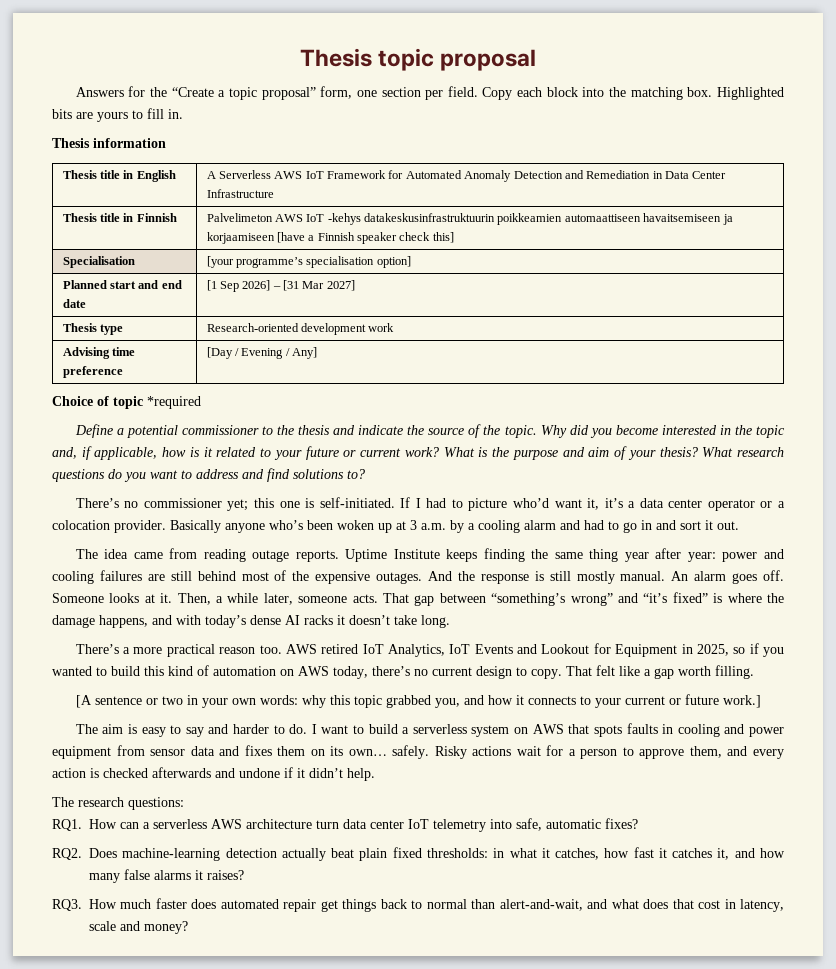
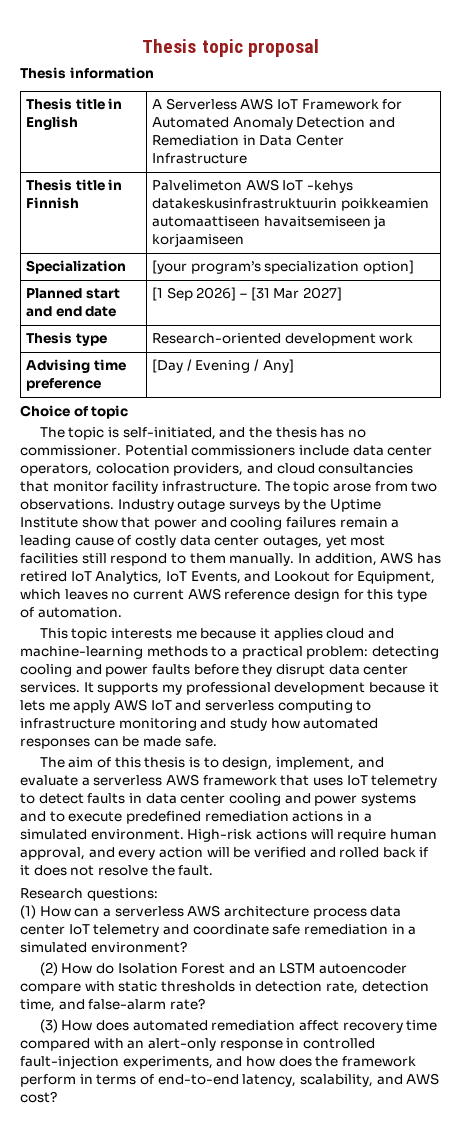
- Answers for the “Create a topic proposal” form, one section per field. Copy each block into the matching box. Highlighted bits are yours to fill in.
- Thesis title in Finnish | Palvelimeton AWS IoT -kehys datakeskusinfrastruktuurin poikkeamien automaattiseen havaitsemiseen ja korjaamiseen [have a Finnish speaker check this]
- Specialisation | [your programme’s specialisation option]
+ Thesis title in Finnish | Palvelimeton AWS IoT -kehys datakeskusinfrastruktuurin poikkeamien automaattiseen havaitsemiseen ja korjaamiseen
+ Specialization | [your program’s specialization option]
- Choice of topic *required
- Define a potential commissioner to the thesis and indicate the source of the topic. Why did you become interested in the topic and, if applicable, how is it related to your future or current work? What is the purpose and aim of your thesis? What research questions do you want to address and find solutions to?
- There’s no commissioner yet; this one is self-initiated. If I had to picture who’d want it, it’s a data center operator or a colocation provider. Basically anyone who’s been woken up at 3 a.m. by a cooling alarm and had to go in and sort it out.
- The idea came from reading outage reports. Uptime Institute keeps finding the same thing year after year: power and cooling failures are still behind most of the expensive outages. And the response is still mostly manual. An alarm goes off. Someone looks at it. Then, a while later, someone acts. That gap between “something’s wrong” and “it’s fixed” is where the damage happens, and with today’s dense AI racks it doesn’t take long.
- There’s a more practical reason too. AWS retired IoT Analytics, IoT Events and Lookout for Equipment in 2025, so if you wanted to build this kind of automation on AWS today, there’s no current design to copy. That felt like a gap worth filling.
- [A sentence or two in your own words: why this topic grabbed you, and how it connects to your current or future work.]
- The aim is easy to say and harder to do. I want to build a serverless system on AWS that spots faults in cooling and power equipment from sensor data and fixes them on its own… safely. Risky actions wait for a person to approve them, and every action is checked afterwards and undone if it didn’t help.
- The research questions:
+ Choice of topic
+ The topic is self-initiated, and the thesis has no commissioner. Potential commissioners include data center operators, colocation providers, and cloud consultancies that monitor facility infrastructure. The topic arose from two observations. Industry outage surveys by the Uptime Institute show that power and cooling failures remain a leading cause of costly data center outages, yet most facilities still respond to them manually. In addition, AWS has retired IoT Analytics, IoT Events, and Lookout for Equipment, which leaves no current AWS reference design for this type of automation.
+ This topic interests me because it applies cloud and machine-learning methods to a practical problem: detecting cooling and power faults before they disrupt data center services. It supports my professional development because it lets me apply AWS IoT and serverless computing to infrastructure monitoring and study how automated responses can be made safe.
+ The aim of this thesis is to design, implement, and evaluate a serverless AWS framework that uses IoT telemetry to detect faults in data center cooling and power systems and to execute predefined remediation actions in a simulated environment. High-risk actions will require human approval, and every action will be verified and rolled back if it does not resolve the fault.
+ Research questions:
- RQ1. How can a serverless AWS architecture turn data center IoT telemetry into safe, automatic fixes?
- RQ2. Does machine-learning detection actually beat plain fixed thresholds: in what it catches, how fast it catches it, and how many false alarms it raises?
- RQ3. How much faster does automated repair get things back to normal than alert-and-wait, and what does that cost in latency, scale and money?
+ (1) How can a serverless AWS architecture process data center IoT telemetry and coordinate safe remediation in a simulated environment?
+ (2) How do Isolation Forest and an LSTM autoencoder compare with static thresholds in detection rate, detection time, and false-alarm rate?
+ (3) How does automated remediation affect recovery time compared with an alert-only response in controlled fault-injection experiments, and how does the framework perform in terms of end-to-end latency, scalability, and AWS cost?

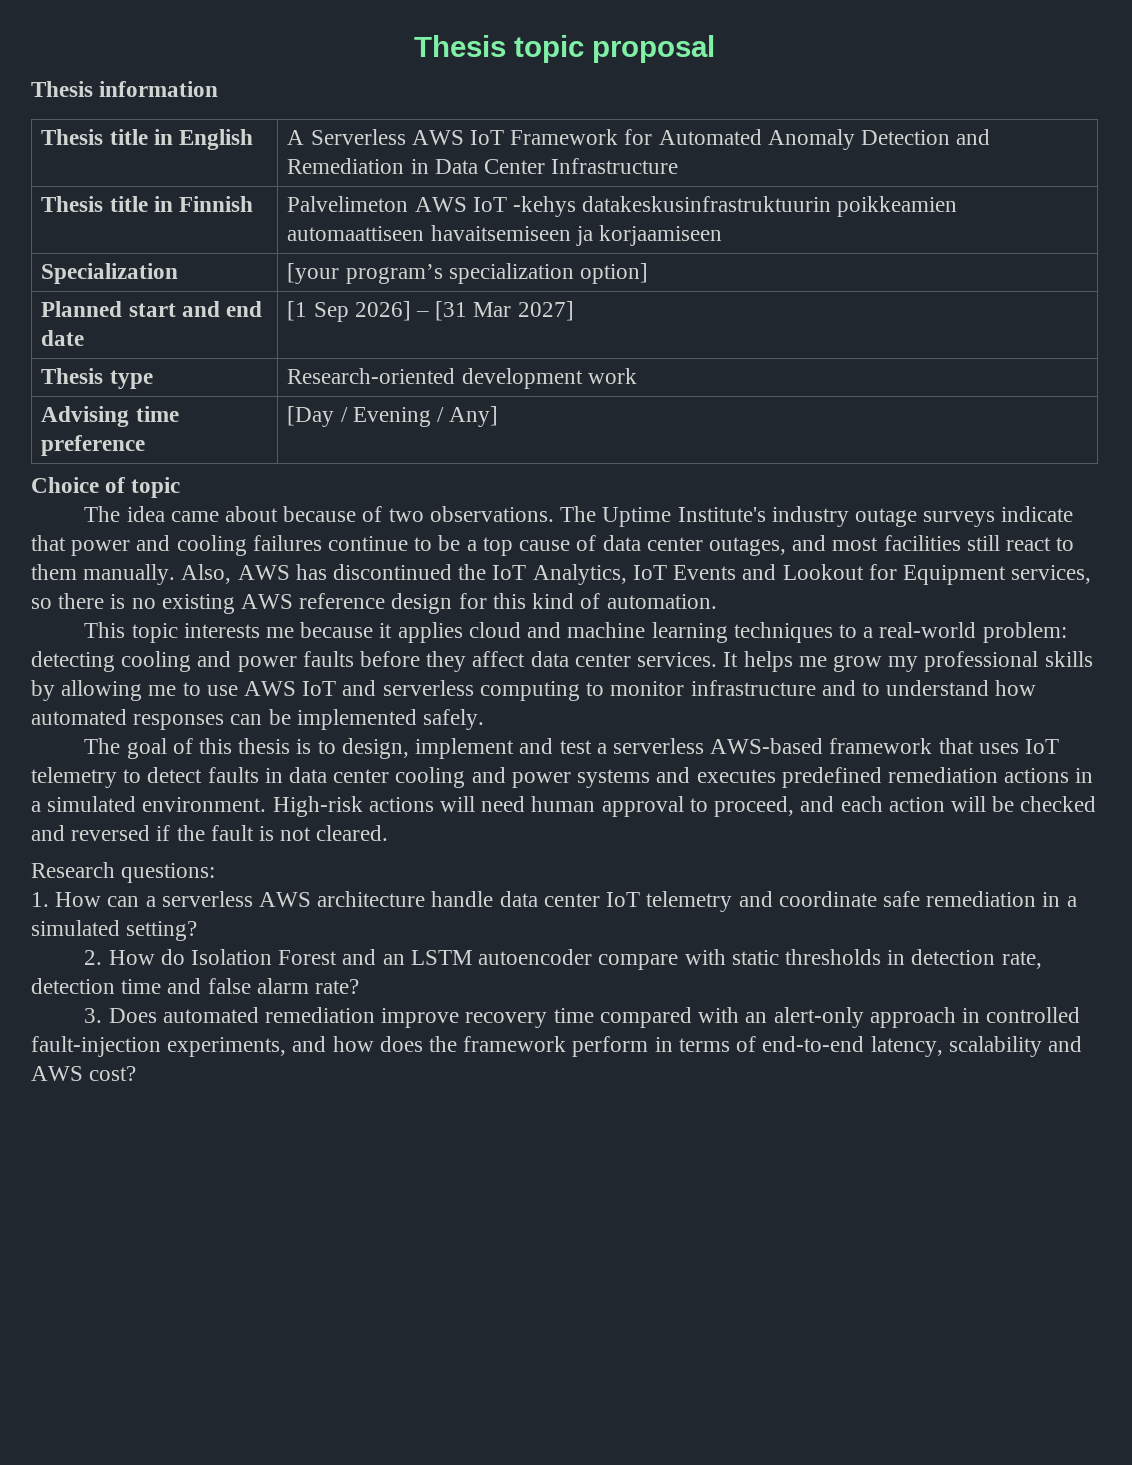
- The topic is self-initiated, and the thesis has no commissioner. Potential commissioners include data center operators, colocation providers, and cloud consultancies that monitor facility infrastructure. The topic arose from two observations. Industry outage surveys by the Uptime Institute show that power and cooling failures remain a leading cause of costly data center outages, yet most facilities still respond to them manually.
+ The idea came about because of two observations. The Uptime Institute's industry outage surveys indicate that power and cooling failures continue to be a top cause of data center outages, and most facilities still react to them manually.
- In addition, AWS has retired IoT Analytics, IoT Events, and Lookout for Equipment, which leaves no current AWS reference design for this type of automation.
+ Also, AWS has discontinued the IoT Analytics, IoT Events and Lookout for Equipment services, so there is no existing AWS reference design for this kind of automation.
- This topic interests me because it applies cloud and machine-learning methods to a practical problem: detecting cooling and power faults before they disrupt data center services.
+ This topic interests me because it applies cloud and machine learning techniques to a real-world problem: detecting cooling and power faults before they affect data center services.
- It supports my professional development because it lets me apply AWS IoT and serverless computing to infrastructure monitoring and study how automated responses can be made safe.
- The aim of this thesis is to design, implement, and evaluate a serverless AWS framework that uses IoT telemetry to detect faults in data center cooling and power systems and to execute predefined remediation actions in a simulated environment.
+ It helps me grow my professional skills by allowing me to use AWS IoT and serverless computing to monitor infrastructure and to understand how automated responses can be implemented safely.
+ The goal of this thesis is to design, implement and test a serverless AWS-based framework that uses IoT telemetry to detect faults in data center cooling and power systems and executes predefined remediation actions in a simulated environment.
- High-risk actions will require human approval, and every action will be verified and rolled back if it does not resolve the fault.
+ High-risk actions will need human approval to proceed, and each action will be checked and reversed if the fault is not cleared.
- (1) How can a serverless AWS architecture process data center IoT telemetry and coordinate safe remediation in a simulated environment?
- (2) How do Isolation Forest and an LSTM autoencoder compare with static thresholds in detection rate, detection time, and false-alarm rate?
- (3) How does automated remediation affect recovery time compared with an alert-only response in controlled fault-injection experiments, and how does the framework perform in terms of end-to-end latency, scalability, and AWS cost?
+ 1. How can a serverless AWS architecture handle data center IoT telemetry and coordinate safe remediation in a simulated setting?
+ 2. How do Isolation Forest and an LSTM autoencoder compare with static thresholds in detection rate, detection time and false alarm rate?
+ 3. Does automated remediation improve recovery time compared with an alert-only approach in controlled fault-injection experiments, and how does the framework perform in terms of end-to-end latency, scalability and AWS cost?

